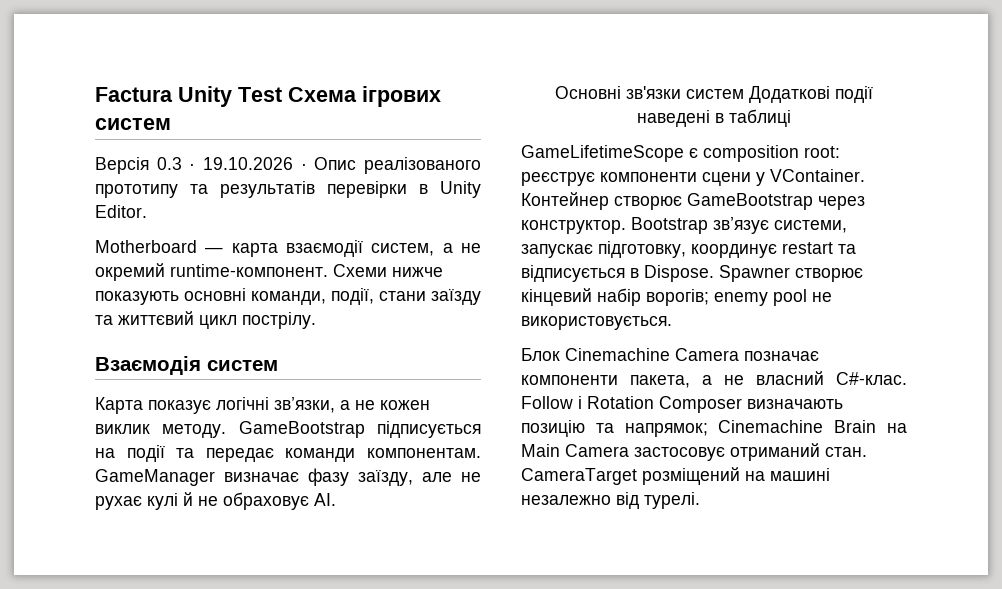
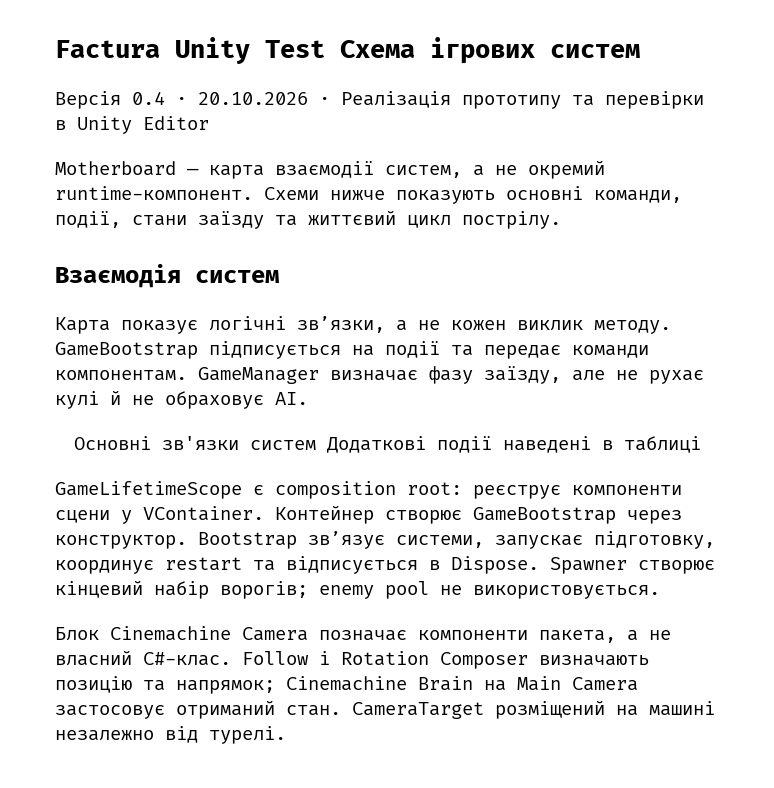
- Версія 0.3 · 19.10.2026 · Опис реалізованого прототипу та результатів перевірки в Unity Editor.
+ Версія 0.4 · 20.10.2026 · Реалізація прототипу та перевірки в Unity Editor

